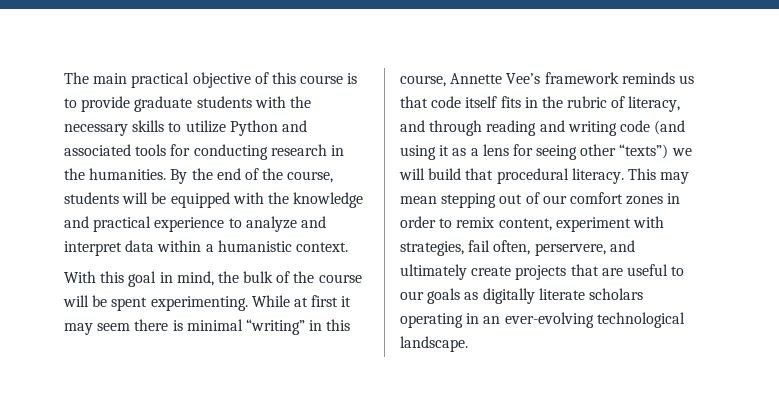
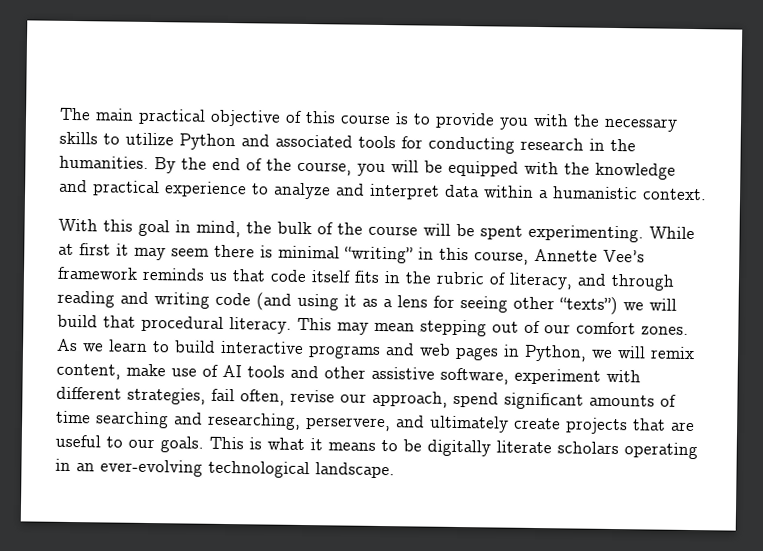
- The main practical objective of this course is to provide graduate students with the necessary skills to utilize Python and associated tools for conducting research in the humanities.
+ The main practical objective of this course is to provide you with the necessary skills to utilize Python and associated tools for conducting research in the humanities.
- By the end of the course, students will be equipped with the knowledge and practical experience to analyze and interpret data within a humanistic context.
+ By the end of the course, you will be equipped with the knowledge and practical experience to analyze and interpret data within a humanistic context.
- This may mean stepping out of our comfort zones in order to remix content, experiment with strategies, fail often, perservere, and ultimately create projects that are useful to our goals as digitally literate scholars operating in an ever-evolving technological landscape.
+ This may mean stepping out of our comfort zones. As we learn to build interactive programs and web pages in Python, we will remix content, make use of AI tools and other assistive software, experiment with different strategies, fail often, revise our approach, spend significant amounts of time searching and researching, perservere, and ultimately create projects that are useful to our goals. This is what it means to be digitally literate scholars operating in an ever-evolving technological landscape.

